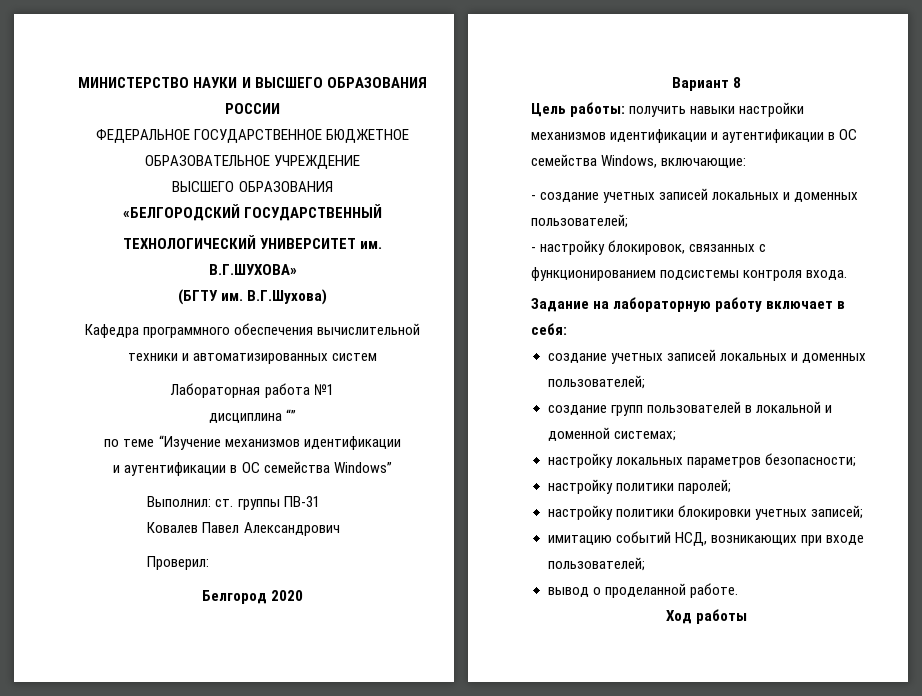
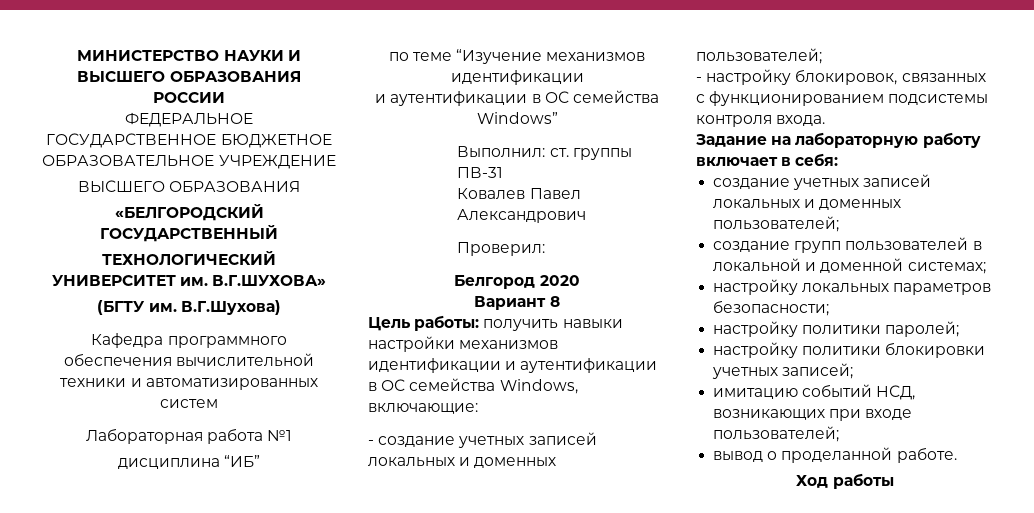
- дисциплина “”
+ дисциплина “ИБ”

